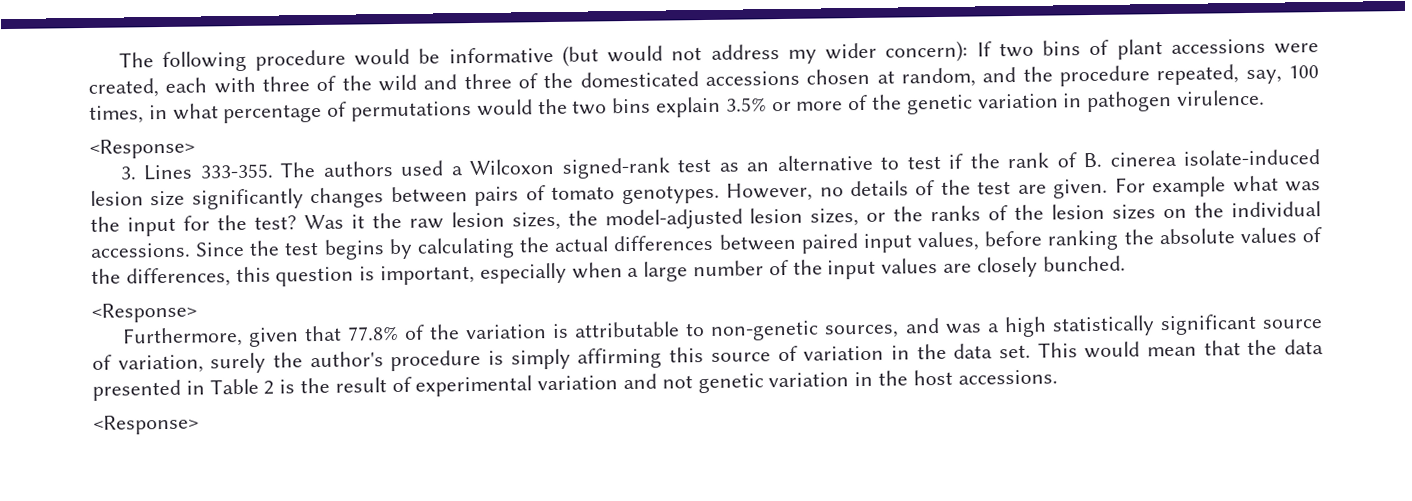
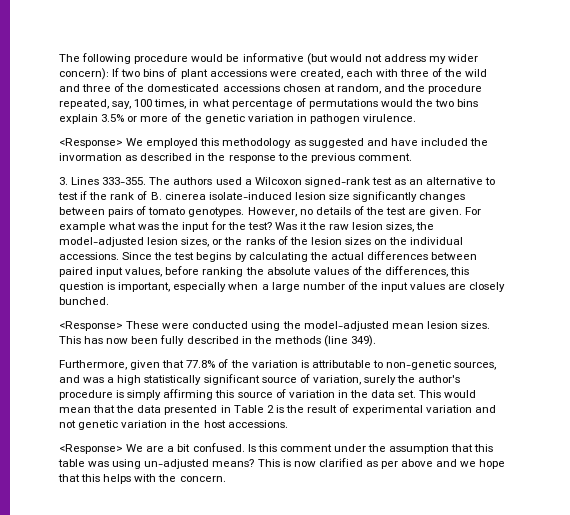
  If two bins of plant accessions were created, each with three of the wild and three of the domesticated accessions chosen at random, and the procedure repeated, say, 100 times, in what percentage of permutations would the two bins explain 3.5% or more of the genetic variation in pathogen virulence.
- <Response>
+ <Response> We employed this methodology as suggested and have included the invormation as described in the response to the previous comment.
  Since the test begins by calculating the actual differences between paired input values, before ranking the absolute values of the differences, this question is important, especially when a large number of the input values are closely bunched.
- <Response>
+ <Response> These were conducted using the model-adjusted mean lesion sizes. This has now been fully described in the methods (line 349).
  This would mean that the data presented in Table 2 is the result of experimental variation and not genetic variation in the host accessions.
- <Response>
+ <Response> We are a bit confused. Is this comment under the assumption that this table was using un-adjusted means? This is now clarified as per above and we hope that this helps with the concern.

